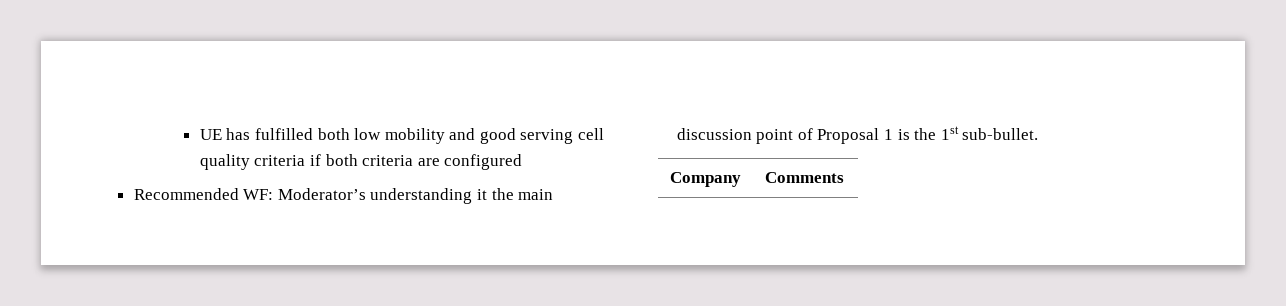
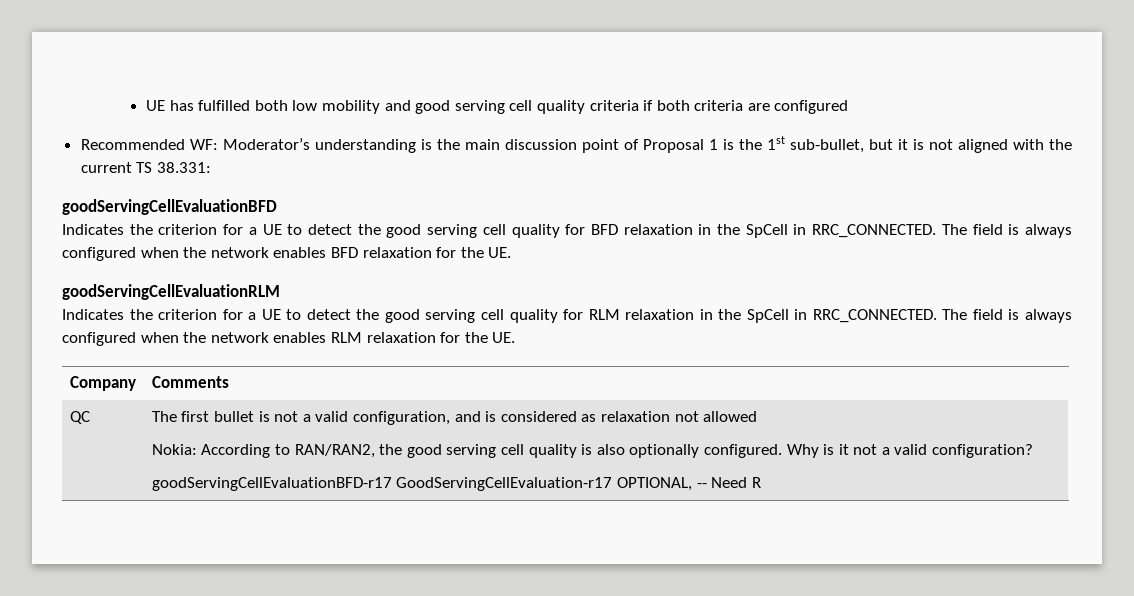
- Recommended WF: Moderator’s understanding it the main discussion point of Proposal 1 is the 1st sub-bullet.
+ Recommended WF: Moderator’s understanding is the main discussion point of Proposal 1 is the 1st sub-bullet, but it is not aligned with the current TS 38.331:
+ goodServingCellEvaluationBFD
+ Indicates the criterion for a UE to detect the good serving cell quality for BFD relaxation in the SpCell in RRC_CONNECTED. The field is always configured when the network enables BFD relaxation for the UE.
+ goodServingCellEvaluationRLM
+ Indicates the criterion for a UE to detect the good serving cell quality for RLM relaxation in the SpCell in RRC_CONNECTED. The field is always configured when the network enables RLM relaxation for the UE.
  Company | Comments
+ QC | The first bullet is not a valid configuration, and is considered as relaxation not allowed
+ Nokia: According to RAN/RAN2, the good serving cell quality is also optionally configured. Why is it not a valid configuration?
+ goodServingCellEvaluationBFD-r17 GoodServingCellEvaluation-r17 OPTIONAL, -- Need R

